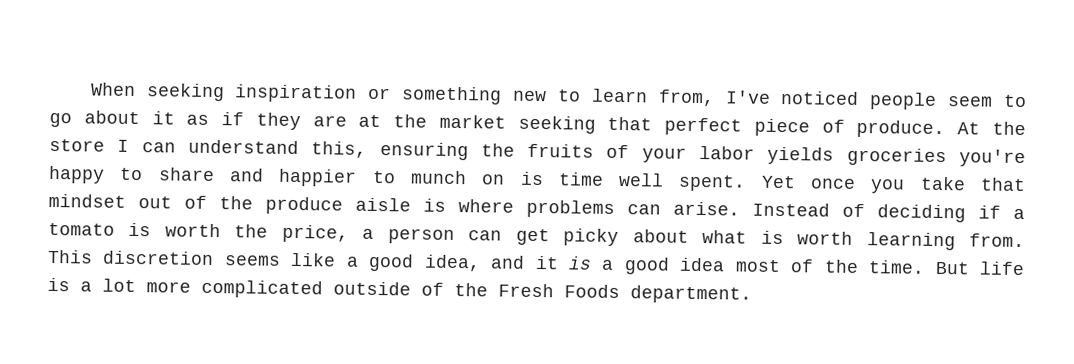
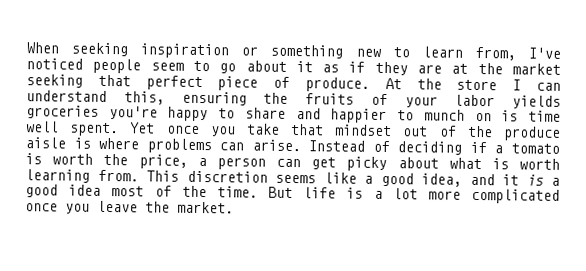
- But life is a lot more complicated outside of the Fresh Foods department.
+ But life is a lot more complicated once you leave the market.

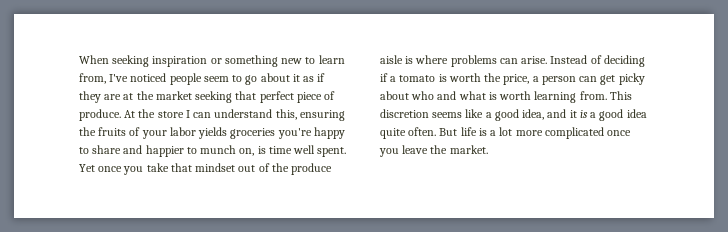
- At the store I can understand this, ensuring the fruits of your labor yields groceries you're happy to share and happier to munch on is time well spent.
+ At the store I can understand this, ensuring the fruits of your labor yields groceries you're happy to share and happier to munch on, is time well spent.
- Instead of deciding if a tomato is worth the price, a person can get picky about what is worth learning from.
+ Instead of deciding if a tomato is worth the price, a person can get picky about who and what is worth learning from.
- This discretion seems like a good idea, and it is a good idea most of the time.
+ This discretion seems like a good idea, and it is a good idea quite often.

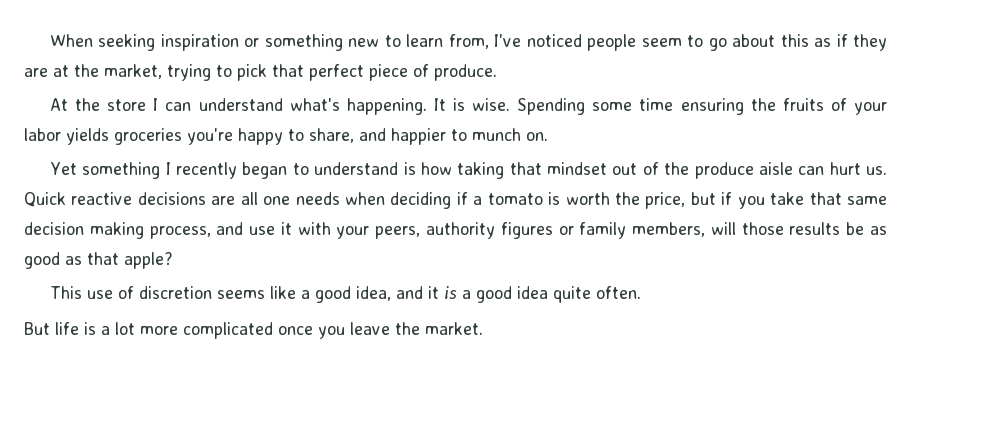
- When seeking inspiration or something new to learn from, I've noticed people seem to go about it as if they are at the market seeking that perfect piece of produce. At the store I can understand this, ensuring the fruits of your labor yields groceries you're happy to share and happier to munch on, is time well spent. Yet once you take that mindset out of the produce aisle is where problems can arise. Instead of deciding if a tomato is worth the price, a person can get picky about who and what is worth learning from. This discretion seems like a good idea, and it is a good idea quite often. But life is a lot more complicated once you leave the market.
+ When seeking inspiration or something new to learn from, I've noticed people seem to go about this as if they are at the market, trying to pick that perfect piece of produce.
+ At the store I can understand what's happening. It is wise. Spending some time ensuring the fruits of your labor yields groceries you're happy to share, and happier to munch on.
+ Yet something I recently began to understand is how taking that mindset out of the produce aisle can hurt us. Quick reactive decisions are all one needs when deciding if a tomato is worth the price, but if you take that same decision making process, and use it with your peers, authority figures or family members, will those results be as good as that apple?
+ This use of discretion seems like a good idea, and it is a good idea quite often.
+ But life is a lot more complicated once you leave the market.

